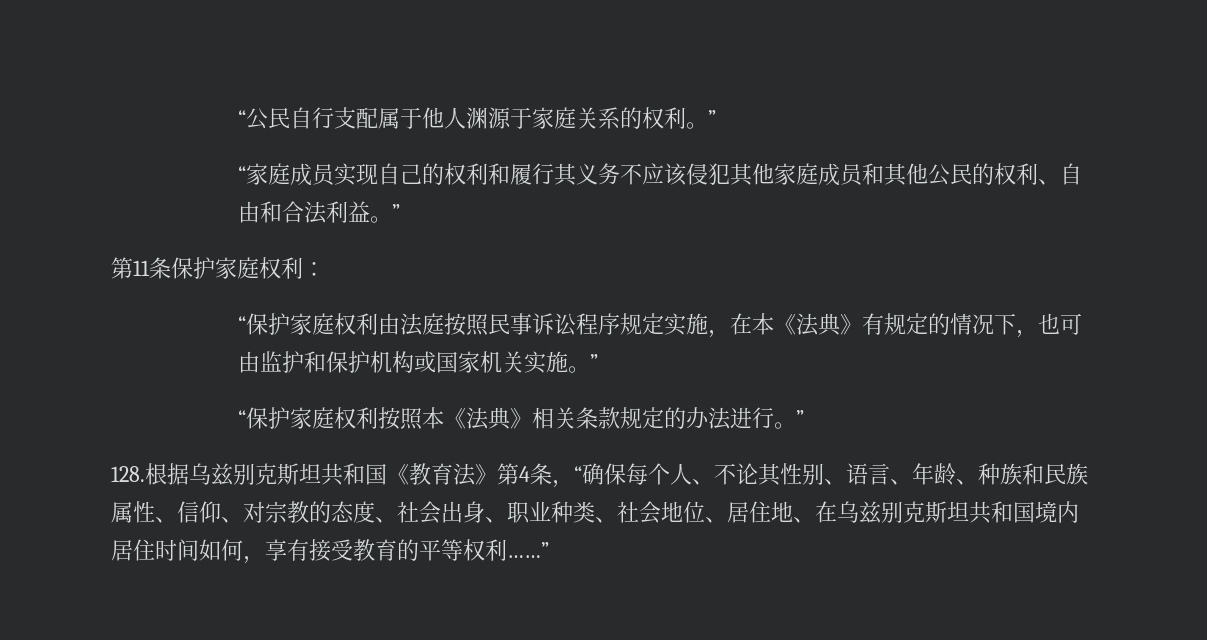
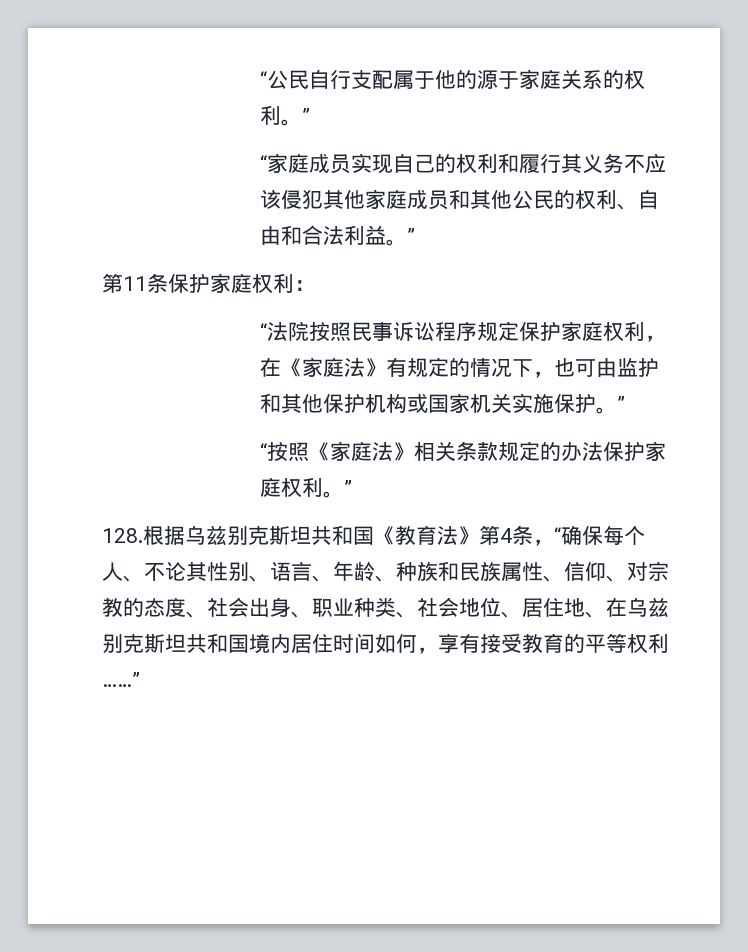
- “公民自行支配属于他人渊源于家庭关系的权利。”
+ “公民自行支配属于他的源于家庭关系的权利。”
- “保护家庭权利由法庭按照民事诉讼程序规定实施，在本《法典》有规定的情况下，也可由监护和保护机构或国家机关实施。”
- “保护家庭权利按照本《法典》相关条款规定的办法进行。”
+ “法院按照民事诉讼程序规定保护家庭权利，在《家庭法》有规定的情况下，也可由监护和其他保护机构或国家机关实施保护。”
+ “按照《家庭法》相关条款规定的办法保护家庭权利。”

